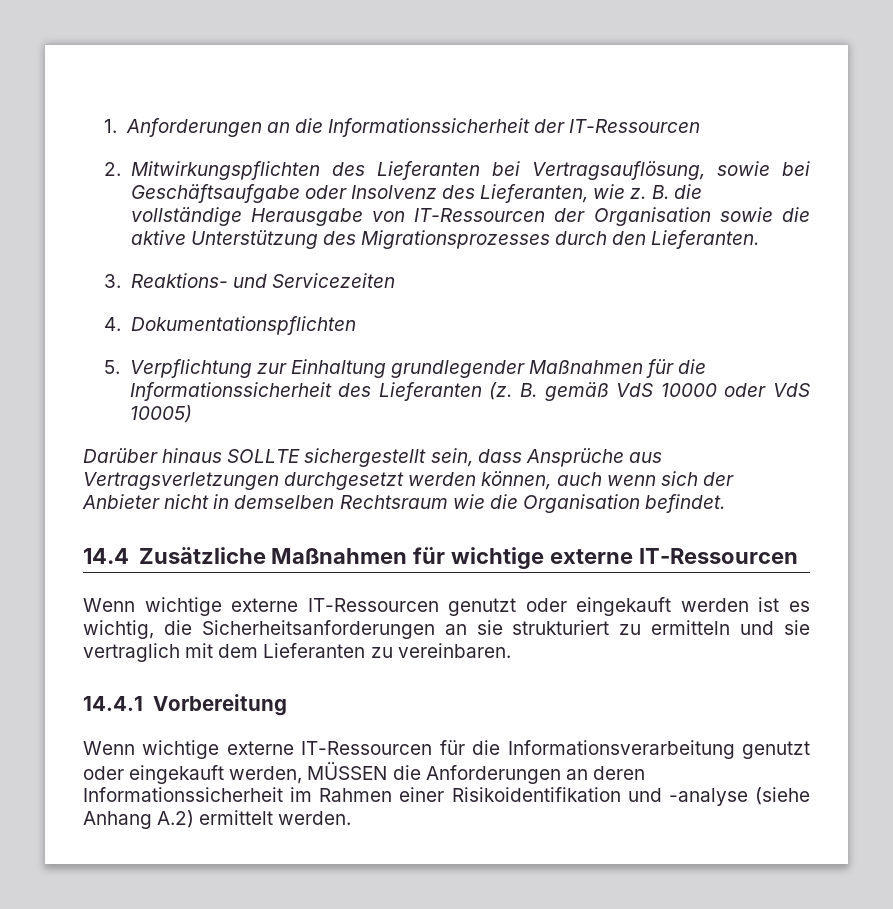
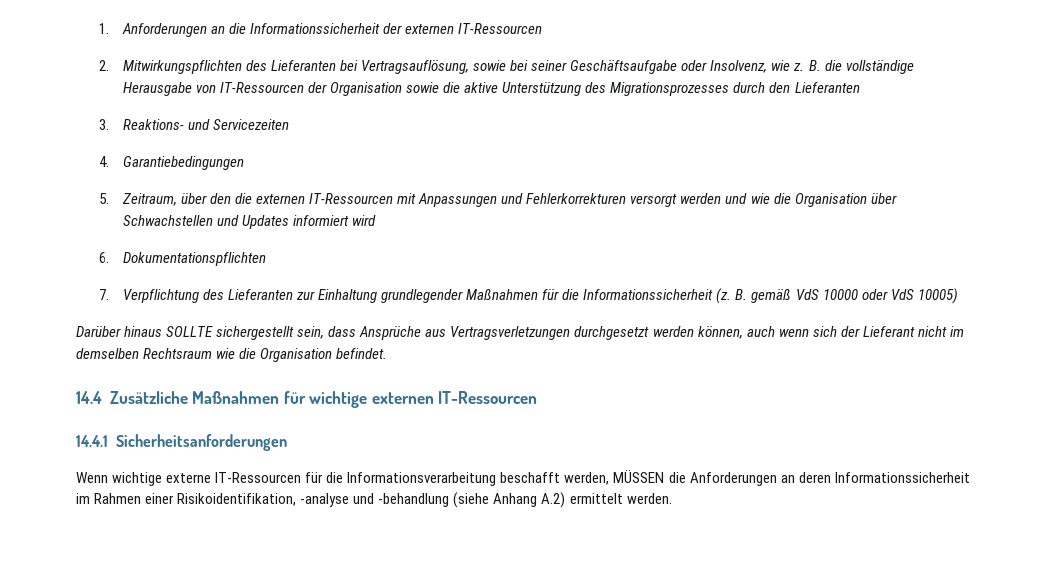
- 1. Anforderungen an die Informationssicherheit der IT-Ressourcen
+ 1. Anforderungen an die Informationssicherheit der externen IT-Ressourcen
- 2. Mitwirkungspflichten des Lieferanten bei Vertragsauflösung, sowie bei Geschäftsaufgabe oder Insolvenz des Lieferanten, wie z.
+ 2. Mitwirkungspflichten des Lieferanten bei Vertragsauflösung, sowie bei seiner Geschäftsaufgabe oder Insolvenz, wie z.
- B. die vollständige Herausgabe von IT-Ressourcen der Organisation sowie die aktive Unterstützung des Migrationsprozesses durch den Lieferanten.
+ B. die vollständige Herausgabe von IT-Ressourcen der Organisation sowie die aktive Unterstützung des Migrationsprozesses durch den Lieferanten
- 4. Dokumentationspflichten
- 5. Verpflichtung zur Einhaltung grundlegender Maßnahmen für die Informationssicherheit des Lieferanten (z.
+ 4. Garantiebedingungen
+ 5. Zeitraum, über den die externen IT-Ressourcen mit Anpassungen und Fehlerkorrekturen versorgt werden und wie die Organisation über Schwachstellen und Updates informiert wird
+ 6. Dokumentationspflichten
+ 7. Verpflichtung des Lieferanten zur Einhaltung grundlegender Maßnahmen für die Informationssicherheit (z.
- Darüber hinaus SOLLTE sichergestellt sein, dass Ansprüche aus Vertragsverletzungen durchgesetzt werden können, auch wenn sich der Anbieter nicht in demselben Rechtsraum wie die Organisation befindet.
+ Darüber hinaus SOLLTE sichergestellt sein, dass Ansprüche aus Vertragsverletzungen durchgesetzt werden können, auch wenn sich der Lieferant nicht im demselben Rechtsraum wie die Organisation befindet.
- 14.4 Zusätzliche Maßnahmen für wichtige externe IT-Ressourcen
- Wenn wichtige externe IT-Ressourcen genutzt oder eingekauft werden ist es wichtig, die Sicherheitsanforderungen an sie strukturiert zu ermitteln und sie vertraglich mit dem Lieferanten zu vereinbaren.
- 14.4.1 Vorbereitung
+ 14.4 Zusätzliche Maßnahmen für wichtige externen IT-Ressourcen
+ 14.4.1 Sicherheitsanforderungen
- Wenn wichtige externe IT-Ressourcen für die Informationsverarbeitung genutzt oder eingekauft werden, MÜSSEN die Anforderungen an deren Informationssicherheit im Rahmen einer Risikoidentifikation und -analyse (siehe Anhang A.2) ermittelt werden.
+ Wenn wichtige externe IT-Ressourcen für die Informationsverarbeitung beschafft werden, MÜSSEN die Anforderungen an deren Informationssicherheit im Rahmen einer Risikoidentifikation, -analyse und -behandlung (siehe Anhang A.2) ermittelt werden.

